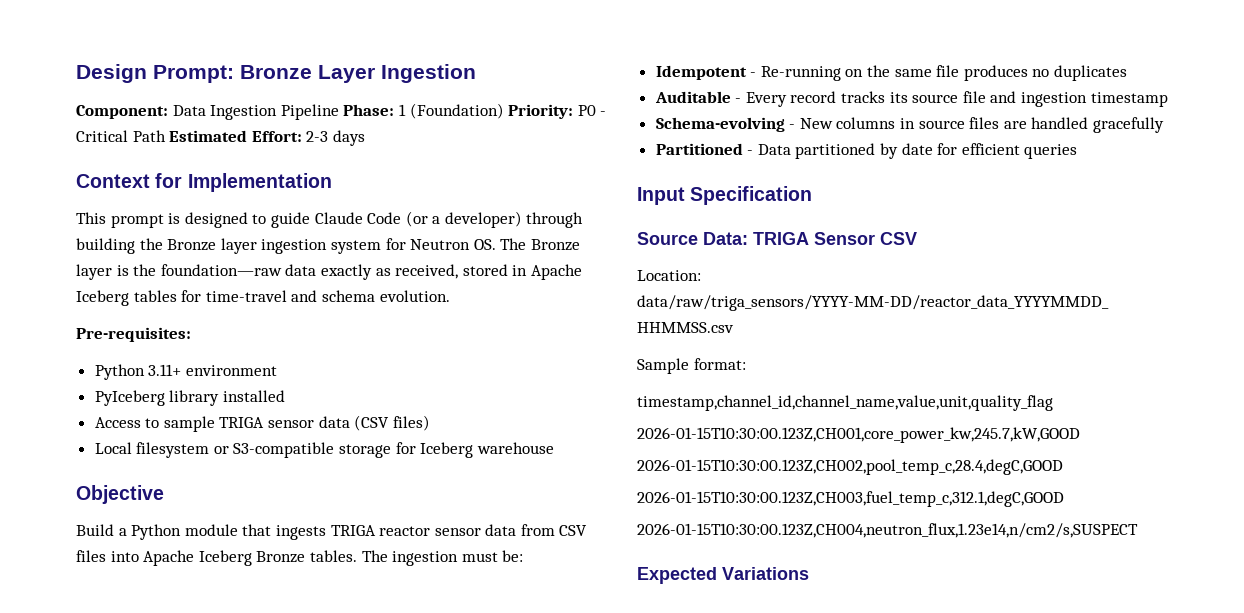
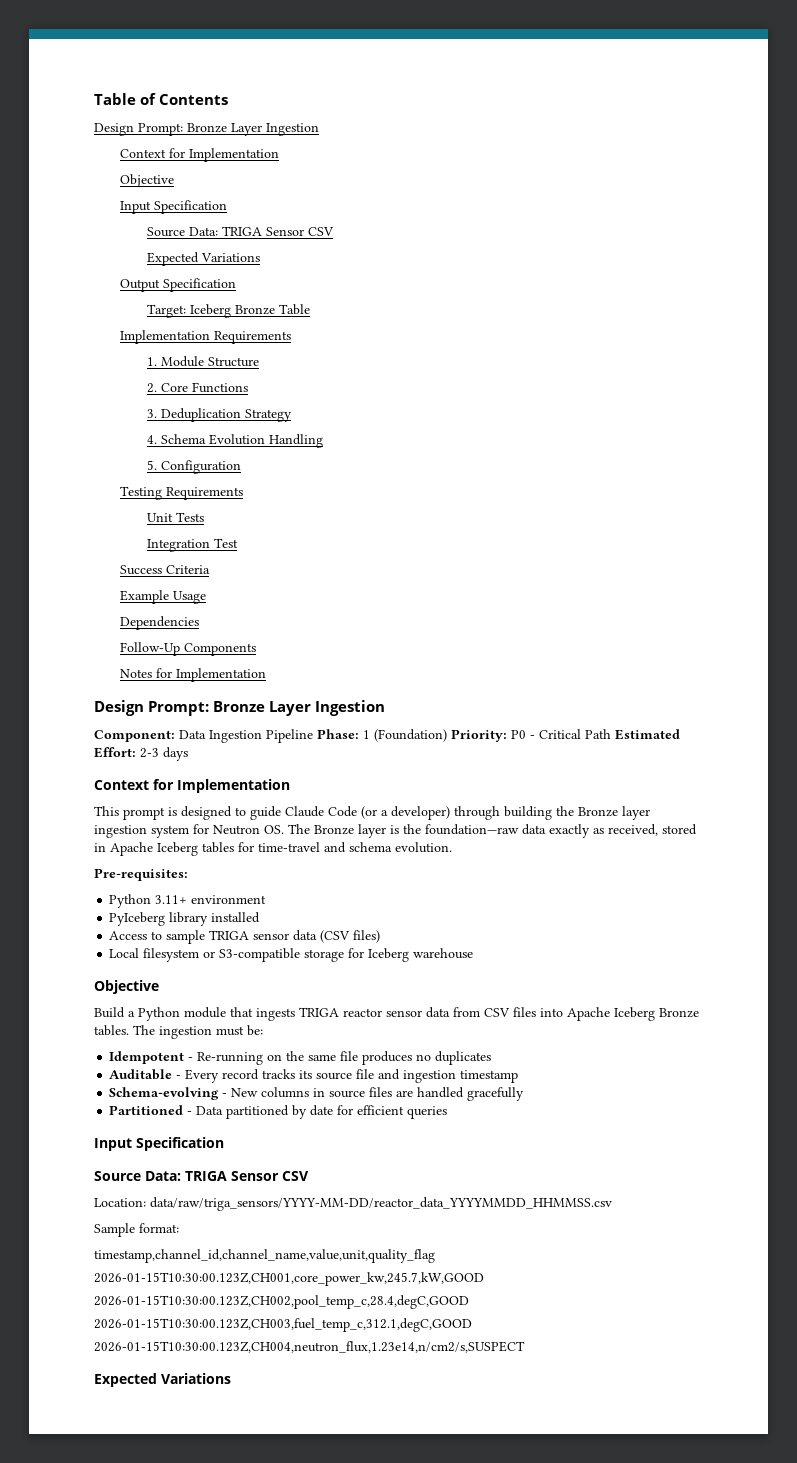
+ Table of Contents
+ Design Prompt: Bronze Layer Ingestion
+ Context for Implementation
+ Objective
+ Input Specification
+ Source Data: TRIGA Sensor CSV
+ Expected Variations
+ Output Specification
+ Target: Iceberg Bronze Table
+ Implementation Requirements
+ 1. Module Structure
+ 2. Core Functions
+ 3. Deduplication Strategy
+ 4. Schema Evolution Handling
+ 5. Configuration
+ Testing Requirements
+ Unit Tests
+ Integration Test
+ Success Criteria
+ Example Usage
+ Dependencies
+ Follow-Up Components
+ Notes for Implementation

